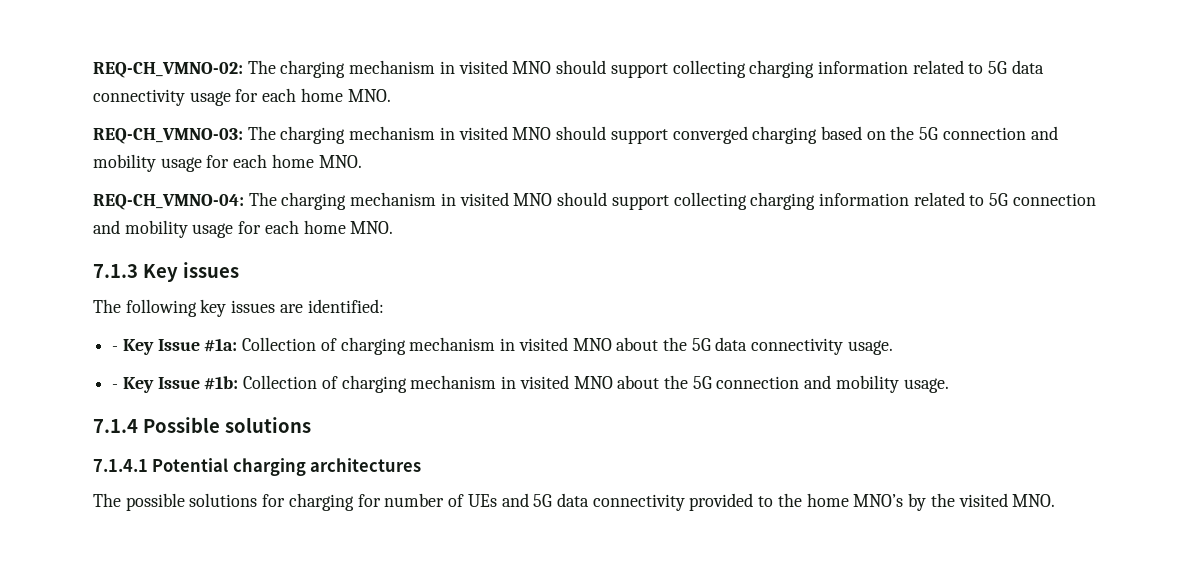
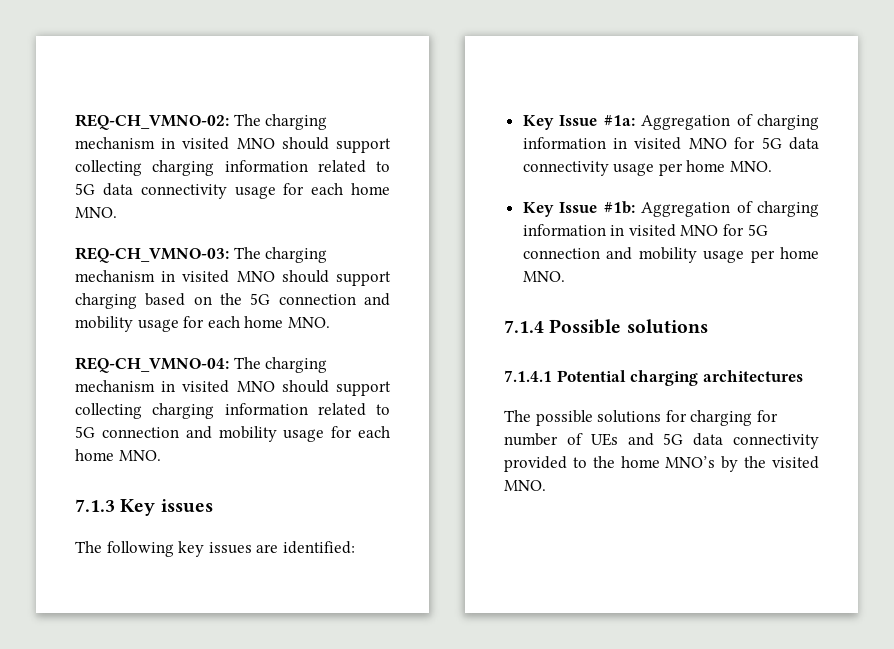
- REQ-CH_VMNO-03: The charging mechanism in visited MNO should support converged charging based on the 5G connection and mobility usage for each home MNO.
+ REQ-CH_VMNO-03: The charging mechanism in visited MNO should support charging based on the 5G connection and mobility usage for each home MNO.
- - Key Issue #1a: Collection of charging mechanism in visited MNO about the 5G data connectivity usage.
- - Key Issue #1b: Collection of charging mechanism in visited MNO about the 5G connection and mobility usage.
+ Key Issue #1a: Aggregation of charging information in visited MNO for 5G data connectivity usage per home MNO.
+ Key Issue #1b: Aggregation of charging information in visited MNO for 5G connection and mobility usage per home MNO.

